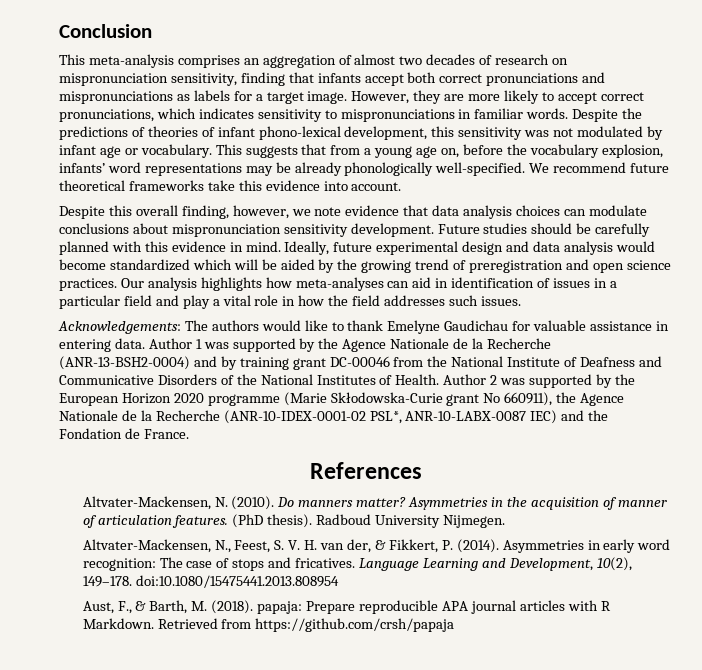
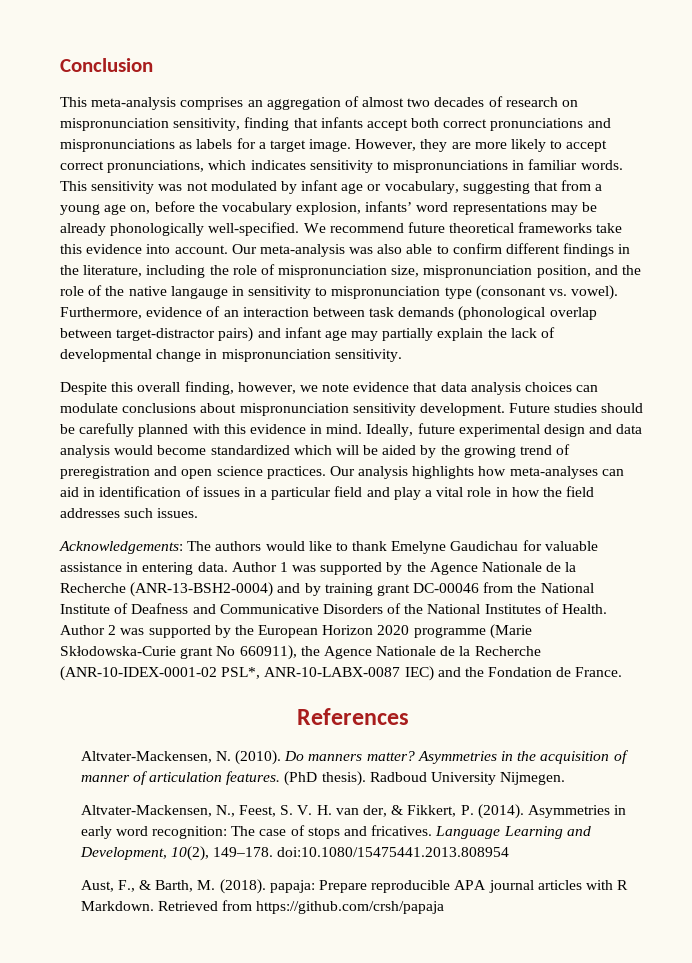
- Despite the predictions of theories of infant phono-lexical development, this sensitivity was not modulated by infant age or vocabulary. This suggests that from a young age on, before the vocabulary explosion, infants’ word representations may be already phonologically well-specified.
+ This sensitivity was not modulated by infant age or vocabulary, suggesting that from a young age on, before the vocabulary explosion, infants’ word representations may be already phonologically well-specified.
+ Our meta-analysis was also able to confirm different findings in the literature, including the role of mispronunciation size, mispronunciation position, and the role of the native langauge in sensitivity to mispronunciation type (consonant vs. vowel). Furthermore, evidence of an interaction between task demands (phonological overlap between target-distractor pairs) and infant age may partially explain the lack of developmental change in mispronunciation sensitivity.

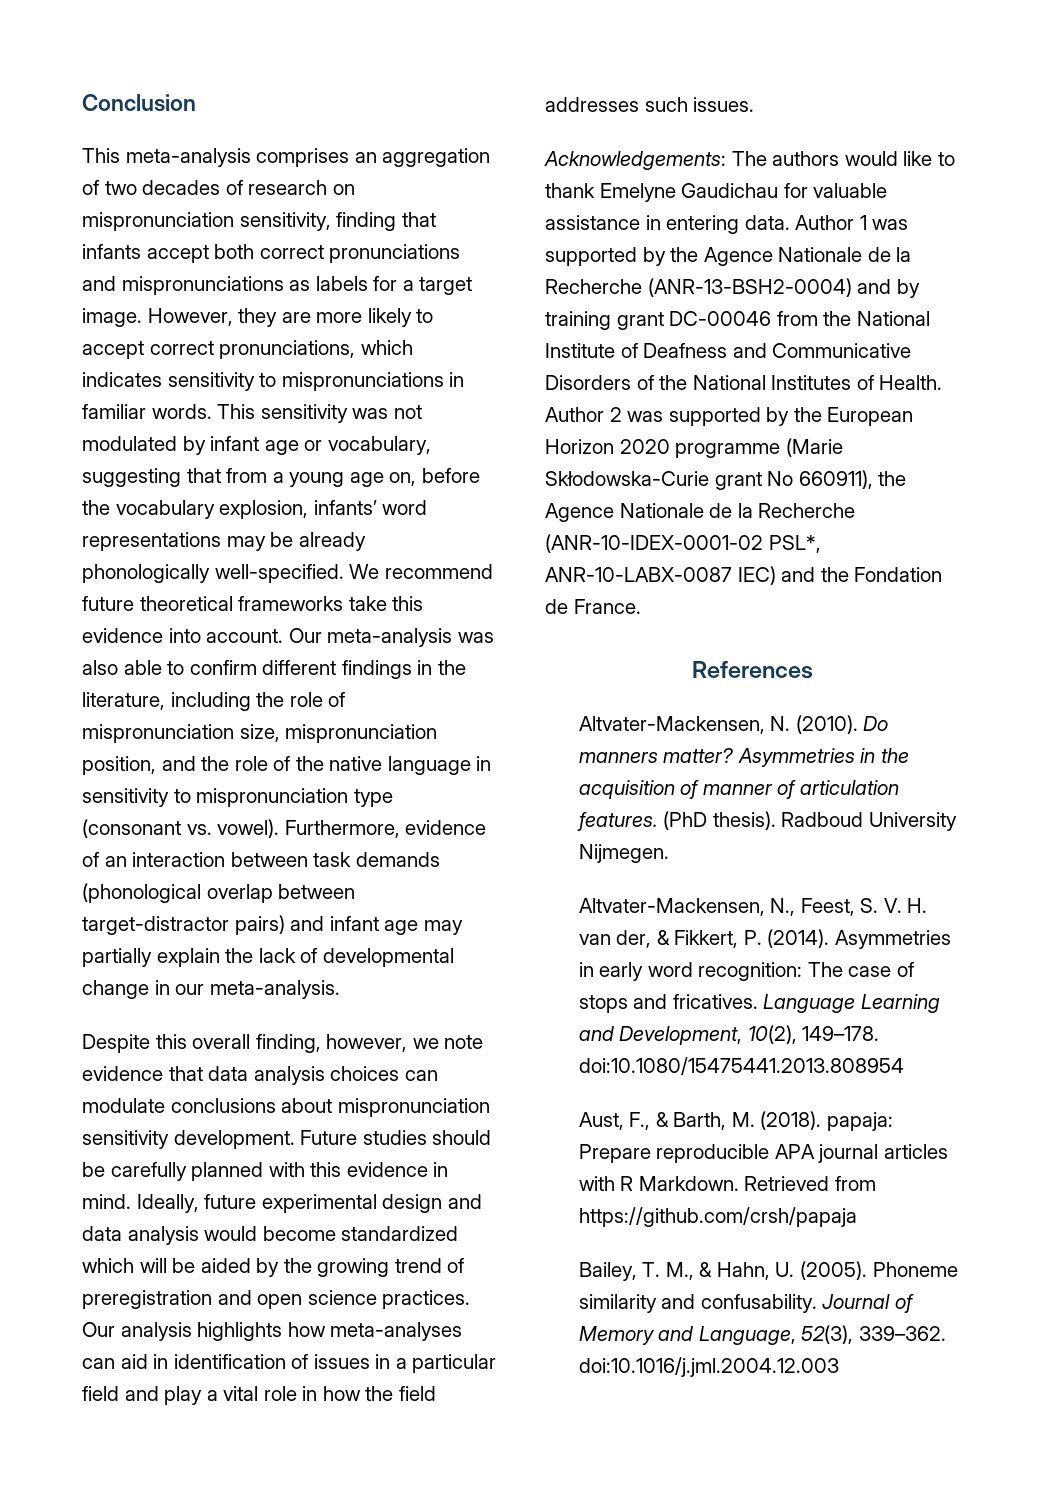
- This meta-analysis comprises an aggregation of almost two decades of research on mispronunciation sensitivity, finding that infants accept both correct pronunciations and mispronunciations as labels for a target image.
+ This meta-analysis comprises an aggregation of two decades of research on mispronunciation sensitivity, finding that infants accept both correct pronunciations and mispronunciations as labels for a target image.
- Our meta-analysis was also able to confirm different findings in the literature, including the role of mispronunciation size, mispronunciation position, and the role of the native langauge in sensitivity to mispronunciation type (consonant vs. vowel).
+ Our meta-analysis was also able to confirm different findings in the literature, including the role of mispronunciation size, mispronunciation position, and the role of the native language in sensitivity to mispronunciation type (consonant vs. vowel).
- Furthermore, evidence of an interaction between task demands (phonological overlap between target-distractor pairs) and infant age may partially explain the lack of developmental change in mispronunciation sensitivity.
+ Furthermore, evidence of an interaction between task demands (phonological overlap between target-distractor pairs) and infant age may partially explain the lack of developmental change in our meta-analysis.
+ Bailey, T. M., & Hahn, U. (2005). Phoneme similarity and confusability. Journal of Memory and Language, 52(3), 339–362. doi:10.1016/j.jml.2004.12.003

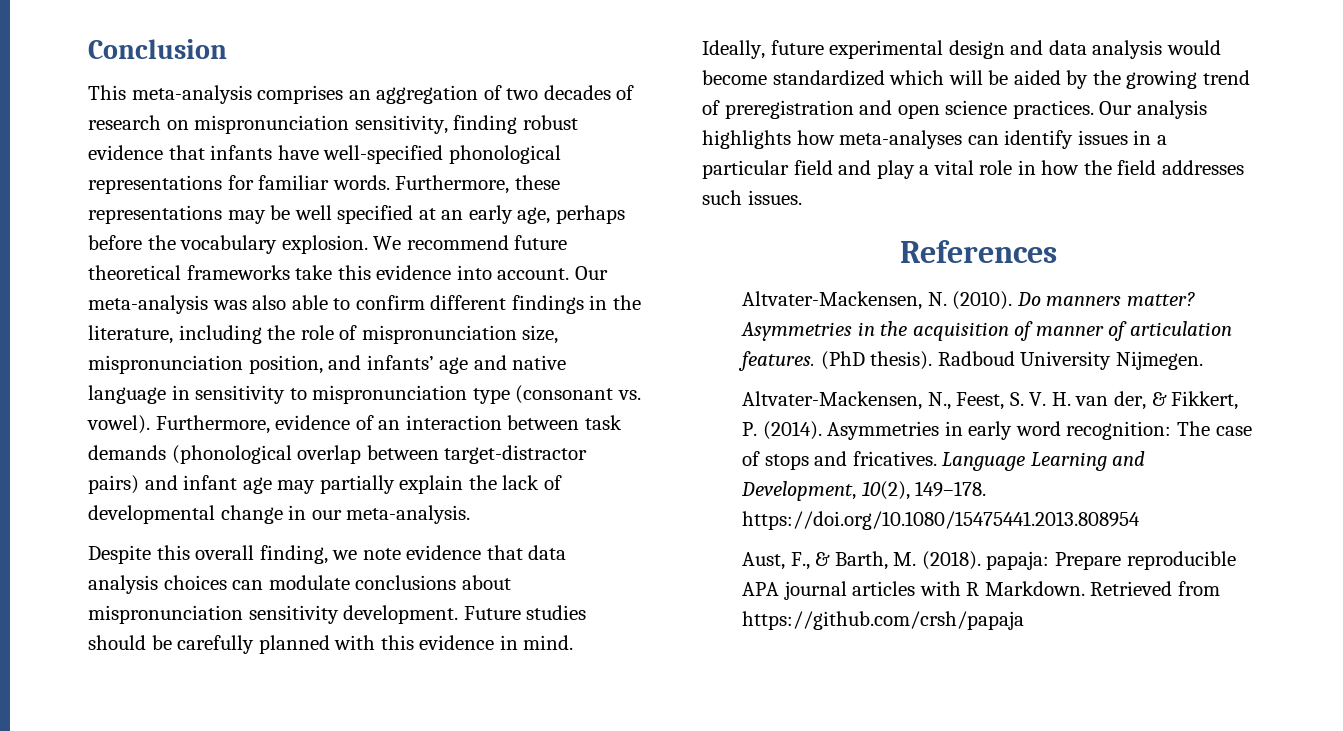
- This meta-analysis comprises an aggregation of two decades of research on mispronunciation sensitivity, finding that infants accept both correct pronunciations and mispronunciations as labels for a target image. However, they are more likely to accept correct pronunciations, which indicates sensitivity to mispronunciations in familiar words. This sensitivity was not modulated by infant age or vocabulary, suggesting that from a young age on, before the vocabulary explosion, infants’ word representations may be already phonologically well-specified.
+ This meta-analysis comprises an aggregation of two decades of research on mispronunciation sensitivity, finding robust evidence that infants have well-specified phonological representations for familiar words. Furthermore, these representations may be well specified at an early age, perhaps before the vocabulary explosion.
- Our meta-analysis was also able to confirm different findings in the literature, including the role of mispronunciation size, mispronunciation position, and the role of the native language in sensitivity to mispronunciation type (consonant vs. vowel).
+ Our meta-analysis was also able to confirm different findings in the literature, including the role of mispronunciation size, mispronunciation position, and infants’ age and native language in sensitivity to mispronunciation type (consonant vs. vowel).
- Despite this overall finding, however, we note evidence that data analysis choices can modulate conclusions about mispronunciation sensitivity development.
+ Despite this overall finding, we note evidence that data analysis choices can modulate conclusions about mispronunciation sensitivity development.
- Our analysis highlights how meta-analyses can aid in identification of issues in a particular field and play a vital role in how the field addresses such issues.
+ Our analysis highlights how meta-analyses can identify issues in a particular field and play a vital role in how the field addresses such issues.
- Acknowledgements: The authors would like to thank Emelyne Gaudichau for valuable assistance in entering data. Author 1 was supported by the Agence Nationale de la Recherche (ANR-13-BSH2-0004) and by training grant DC-00046 from the National Institute of Deafness and Communicative Disorders of the National Institutes of Health. Author 2 was supported by the European Horizon 2020 programme (Marie Skłodowska-Curie grant No 660911), the Agence Nationale de la Recherche (ANR-10-IDEX-0001-02 PSL*, ANR-10-LABX-0087 IEC) and the Fondation de France.
- Language Learning and Development, 10(2), 149–178. doi:10.1080/15475441.2013.808954
+ Language Learning and Development, 10(2), 149–178. https://doi.org/10.1080/15475441.2013.808954
- Bailey, T. M., & Hahn, U. (2005). Phoneme similarity and confusability. Journal of Memory and Language, 52(3), 339–362. doi:10.1016/j.jml.2004.12.003

